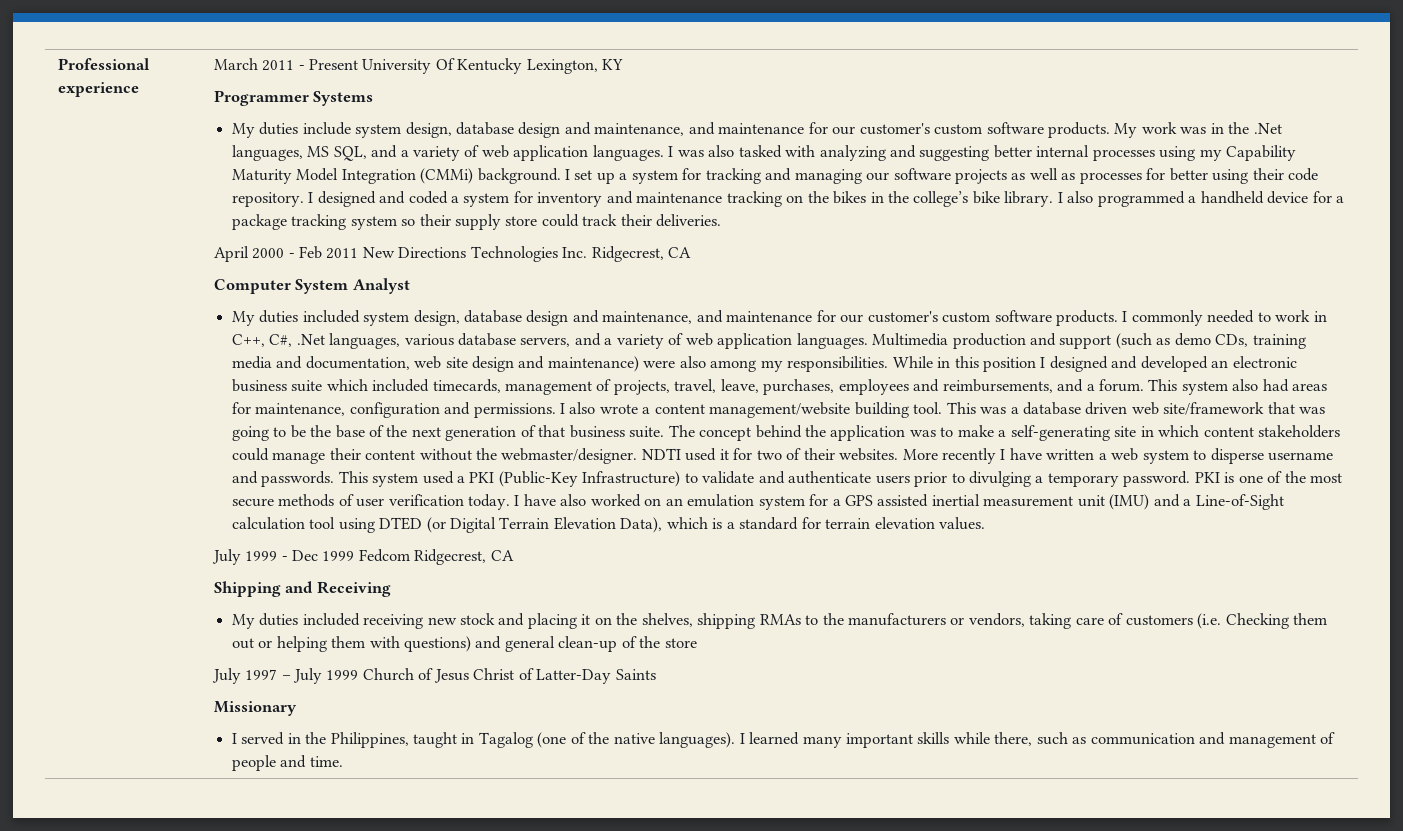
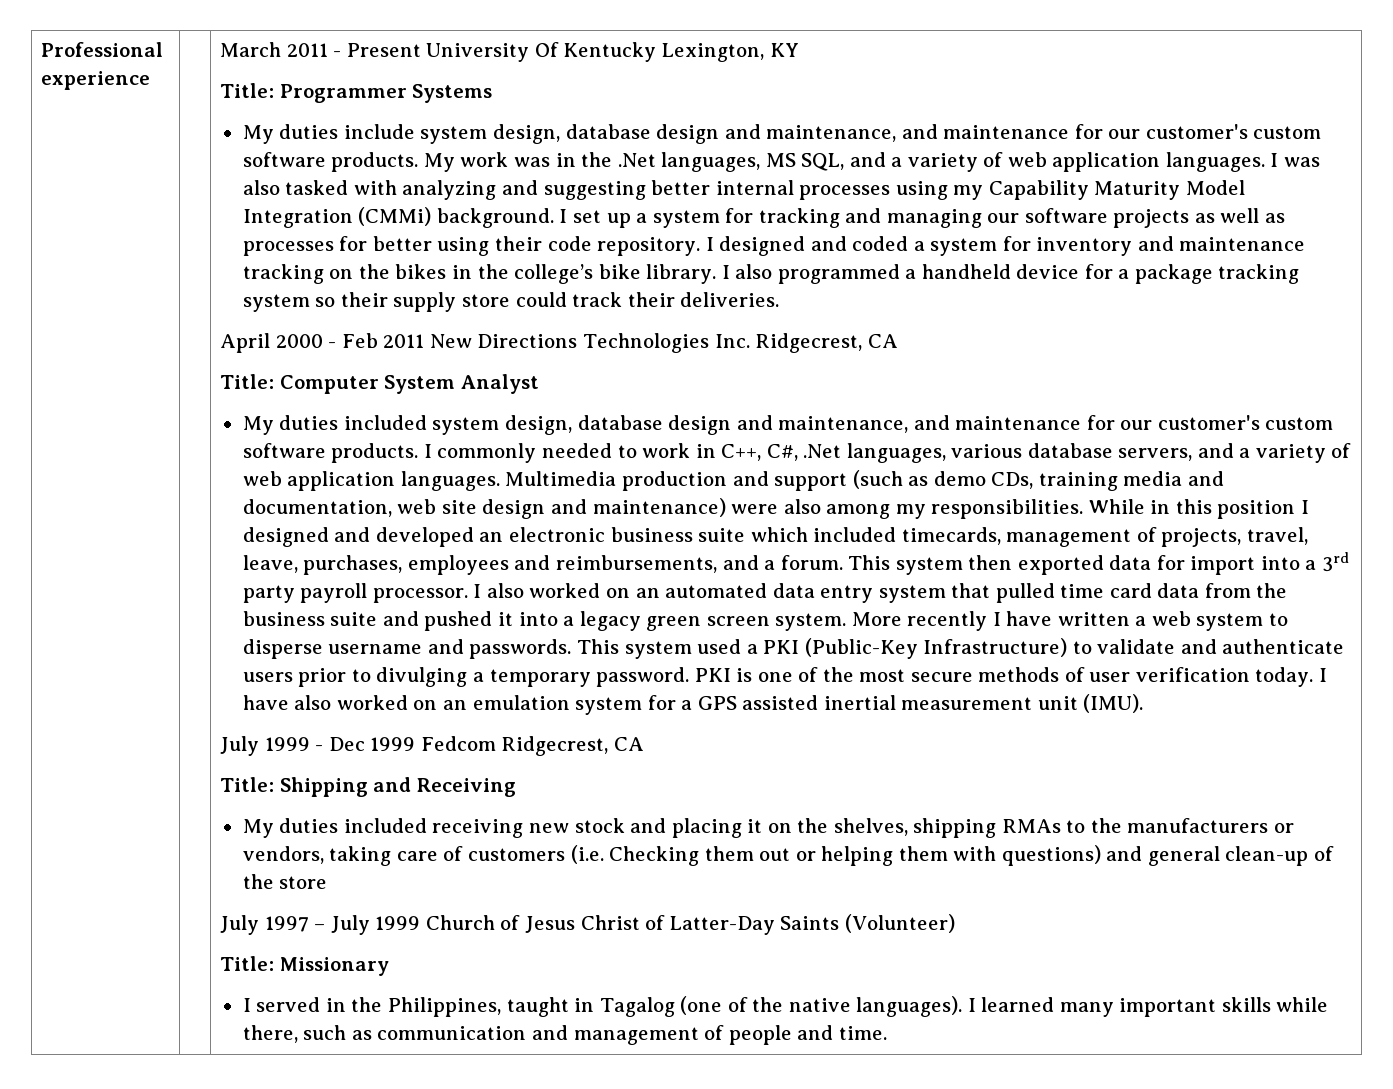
- Programmer Systems
+ Title: Programmer Systems
- Computer System Analyst
+ Title: Computer System Analyst
- This system also had areas for maintenance, configuration and permissions. I also wrote a content management/website building tool. This was a database driven web site/framework that was going to be the base of the next generation of that business suite. The concept behind the application was to make a self-generating site in which content stakeholders could manage their content without the webmaster/designer. NDTI used it for two of their websites.
+ This system then exported data for import into a 3rd party payroll processor. I also worked on an automated data entry system that pulled time card data from the business suite and pushed it into a legacy green screen system.
- I have also worked on an emulation system for a GPS assisted inertial measurement unit (IMU) and a Line-of-Sight calculation tool using DTED (or Digital Terrain Elevation Data), which is a standard for terrain elevation values.
+ I have also worked on an emulation system for a GPS assisted inertial measurement unit (IMU).
- Shipping and Receiving
+ Title: Shipping and Receiving
- July 1997 – July 1999 Church of Jesus Christ of Latter-Day Saints
- Missionary
+ July 1997 – July 1999 Church of Jesus Christ of Latter-Day Saints (Volunteer)
+ Title: Missionary

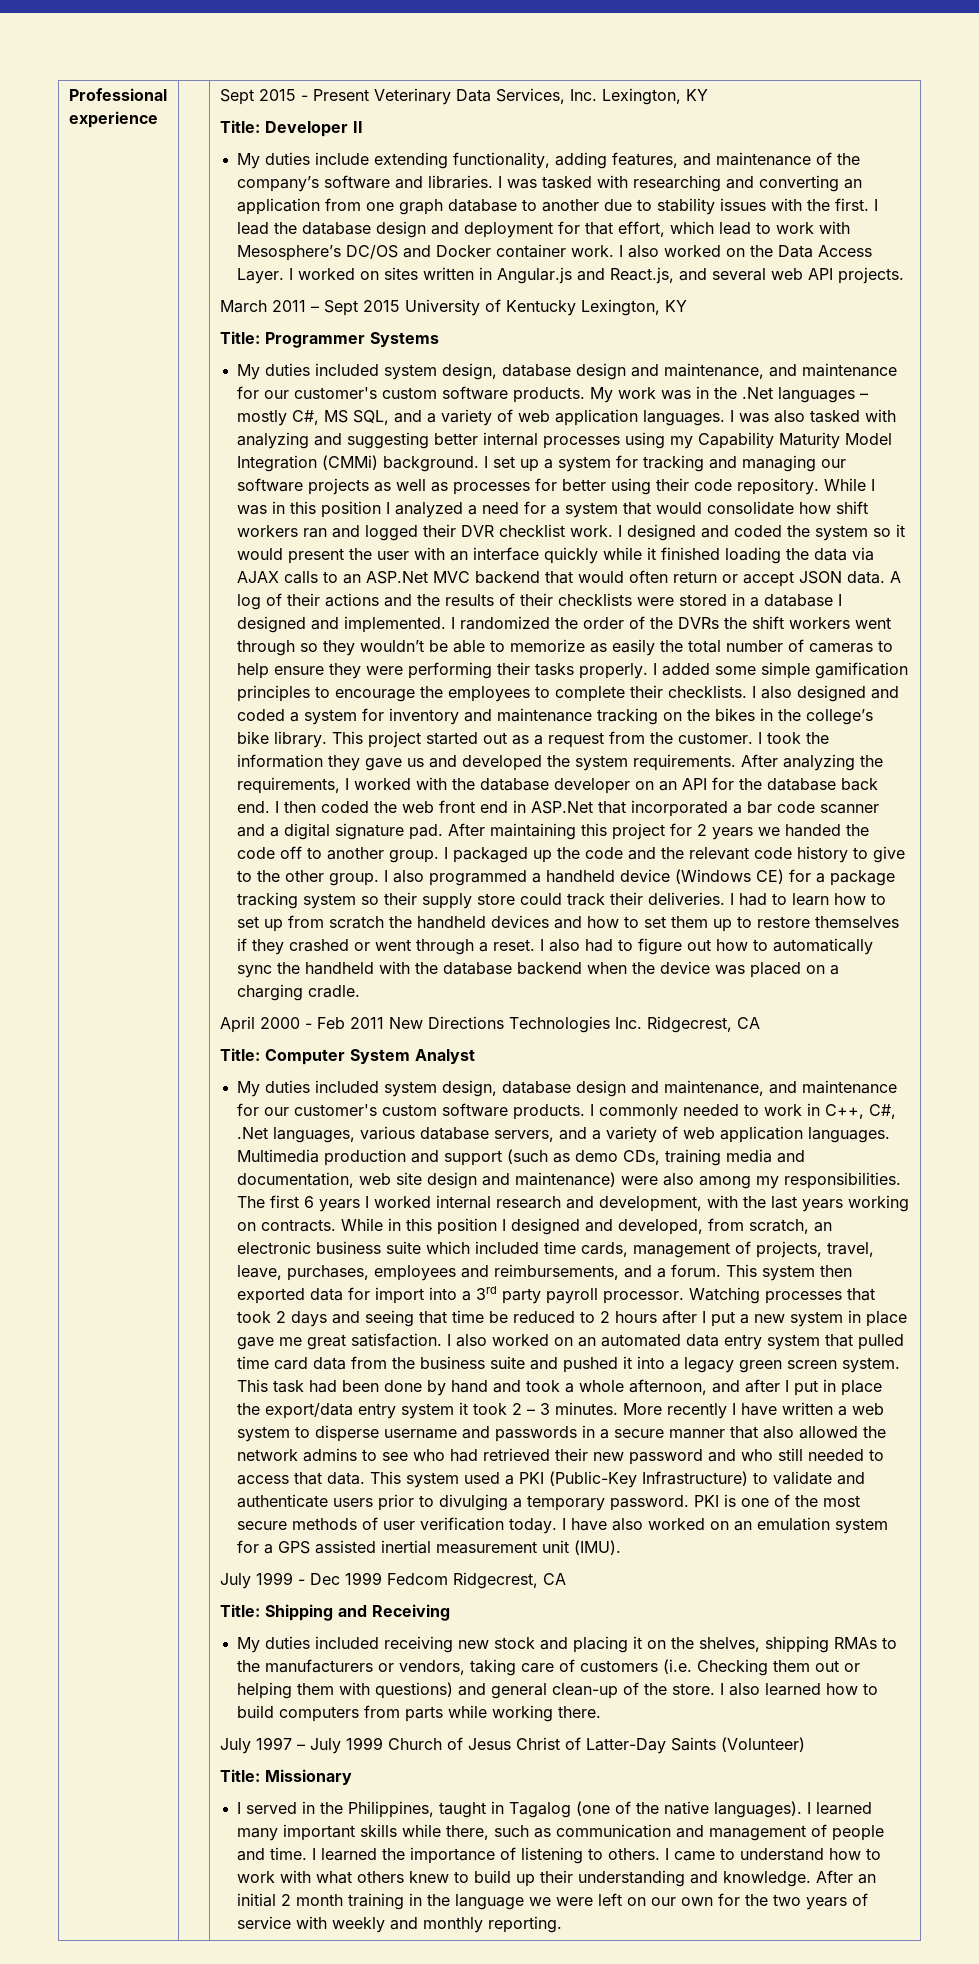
- March 2011 - Present University Of Kentucky Lexington, KY
+ Sept 2015 - Present Veterinary Data Services, Inc. Lexington, KY
+ Title: Developer II
+ My duties include extending functionality, adding features, and maintenance of the company’s software and libraries. I was tasked with researching and converting an application from one graph database to another due to stability issues with the first. I lead the database design and deployment for that effort, which lead to work with Mesosphere’s DC/OS and Docker container work. I also worked on the Data Access Layer. I worked on sites written in Angular.js and React.js, and several web API projects.
+ March 2011 – Sept 2015 University of Kentucky Lexington, KY
  Title: Programmer Systems
- My duties include system design, database design and maintenance, and maintenance for our customer's custom software products.
+ My duties included system design, database design and maintenance, and maintenance for our customer's custom software products.
- My work was in the .Net languages, MS SQL, and a variety of web application languages.
+ My work was in the .Net languages – mostly C#, MS SQL, and a variety of web application languages.
- I designed and coded a system for inventory and maintenance tracking on the bikes in the college’s bike library.
+ While I was in this position I analyzed a need for a system that would consolidate how shift workers ran and logged their DVR checklist work. I designed and coded the system so it would present the user with an interface quickly while it finished loading the data via AJAX calls to an ASP.Net MVC backend that would often return or accept JSON data. A log of their actions and the results of their checklists were stored in a database I designed and implemented. I randomized the order of the DVRs the shift workers went through so they wouldn’t be able to memorize as easily the total number of cameras to help ensure they were performing their tasks properly. I added some simple gamification principles to encourage the employees to complete their checklists. I also designed and coded a system for inventory and maintenance tracking on the bikes in the college’s bike library.
+ This project started out as a request from the customer. I took the information they gave us and developed the system requirements. After analyzing the requirements, I worked with the database developer on an API for the database back end. I then coded the web front end in ASP.Net that incorporated a bar code scanner and a digital signature pad. After maintaining this project for 2 years we handed the code off to another group. I packaged up the code and the relevant code history to give to the other group.
- I also programmed a handheld device for a package tracking system so their supply store could track their deliveries.
+ I also programmed a handheld device (Windows CE) for a package tracking system so their supply store could track their deliveries. I had to learn how to set up from scratch the handheld devices and how to set them up to restore themselves if they crashed or went through a reset. I also had to figure out how to automatically sync the handheld with the database backend when the device was placed on a charging cradle.
+ The first 6 years I worked internal research and development, with the last years working on contracts.
- While in this position I designed and developed an electronic business suite which included timecards, management of projects, travel, leave, purchases, employees and reimbursements, and a forum.
+ While in this position I designed and developed, from scratch, an electronic business suite which included time cards, management of projects, travel, leave, purchases, employees and reimbursements, and a forum.
+ Watching processes that took 2 days and seeing that time be reduced to 2 hours after I put a new system in place gave me great satisfaction.
+ This task had been done by hand and took a whole afternoon, and after I put in place the export/data entry system it took 2 – 3 minutes.
- More recently I have written a web system to disperse username and passwords.
+ More recently I have written a web system to disperse username and passwords in a secure manner that also allowed the network admins to see who had retrieved their new password and who still needed to access that data.
- My duties included receiving new stock and placing it on the shelves, shipping RMAs to the manufacturers or vendors, taking care of customers (i.e. Checking them out or helping them with questions) and general clean-up of the store
+ My duties included receiving new stock and placing it on the shelves, shipping RMAs to the manufacturers or vendors, taking care of customers (i.e. Checking them out or helping them with questions) and general clean-up of the store. I also learned how to build computers from parts while working there.
+ I learned the importance of listening to others. I came to understand how to work with what others knew to build up their understanding and knowledge. After an initial 2 month training in the language we were left on our own for the two years of service with weekly and monthly reporting.

